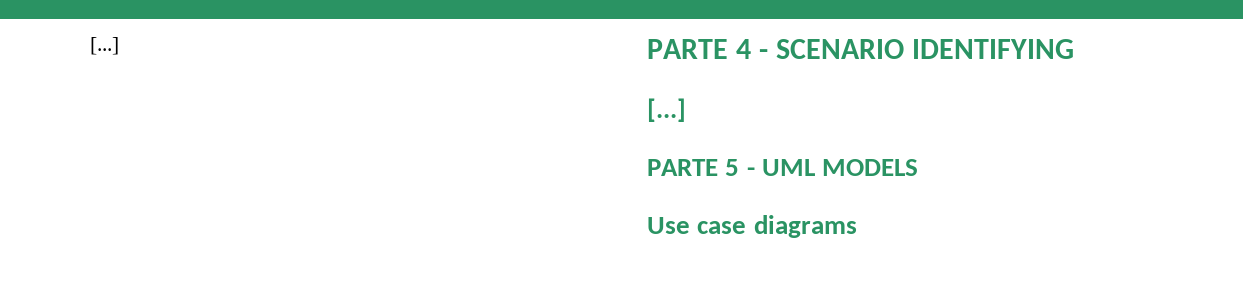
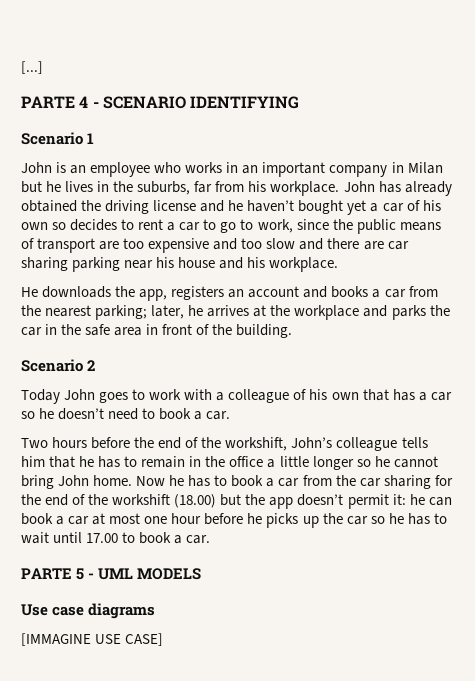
  PARTE 4 - SCENARIO IDENTIFYING
- [...]
+ Scenario 1
+ John is an employee who works in an important company in Milan but he lives in the suburbs, far from his workplace. John has already obtained the driving license and he haven’t bought yet a car of his own so decides to rent a car to go to work, since the public means of transport are too expensive and too slow and there are car sharing parking near his house and his workplace.
+ He downloads the app, registers an account and books a car from the nearest parking; later, he arrives at the workplace and parks the car in the safe area in front of the building.
+ Scenario 2
+ Today John goes to work with a colleague of his own that has a car so he doesn’t need to book a car.
+ Two hours before the end of the workshift, John’s colleague tells him that he has to remain in the office a little longer so he cannot bring John home. Now he has to book a car from the car sharing for the end of the workshift (18.00) but the app doesn’t permit it: he can book a car at most one hour before he picks up the car so he has to wait until 17.00 to book a car.
+ [IMMAGINE USE CASE]

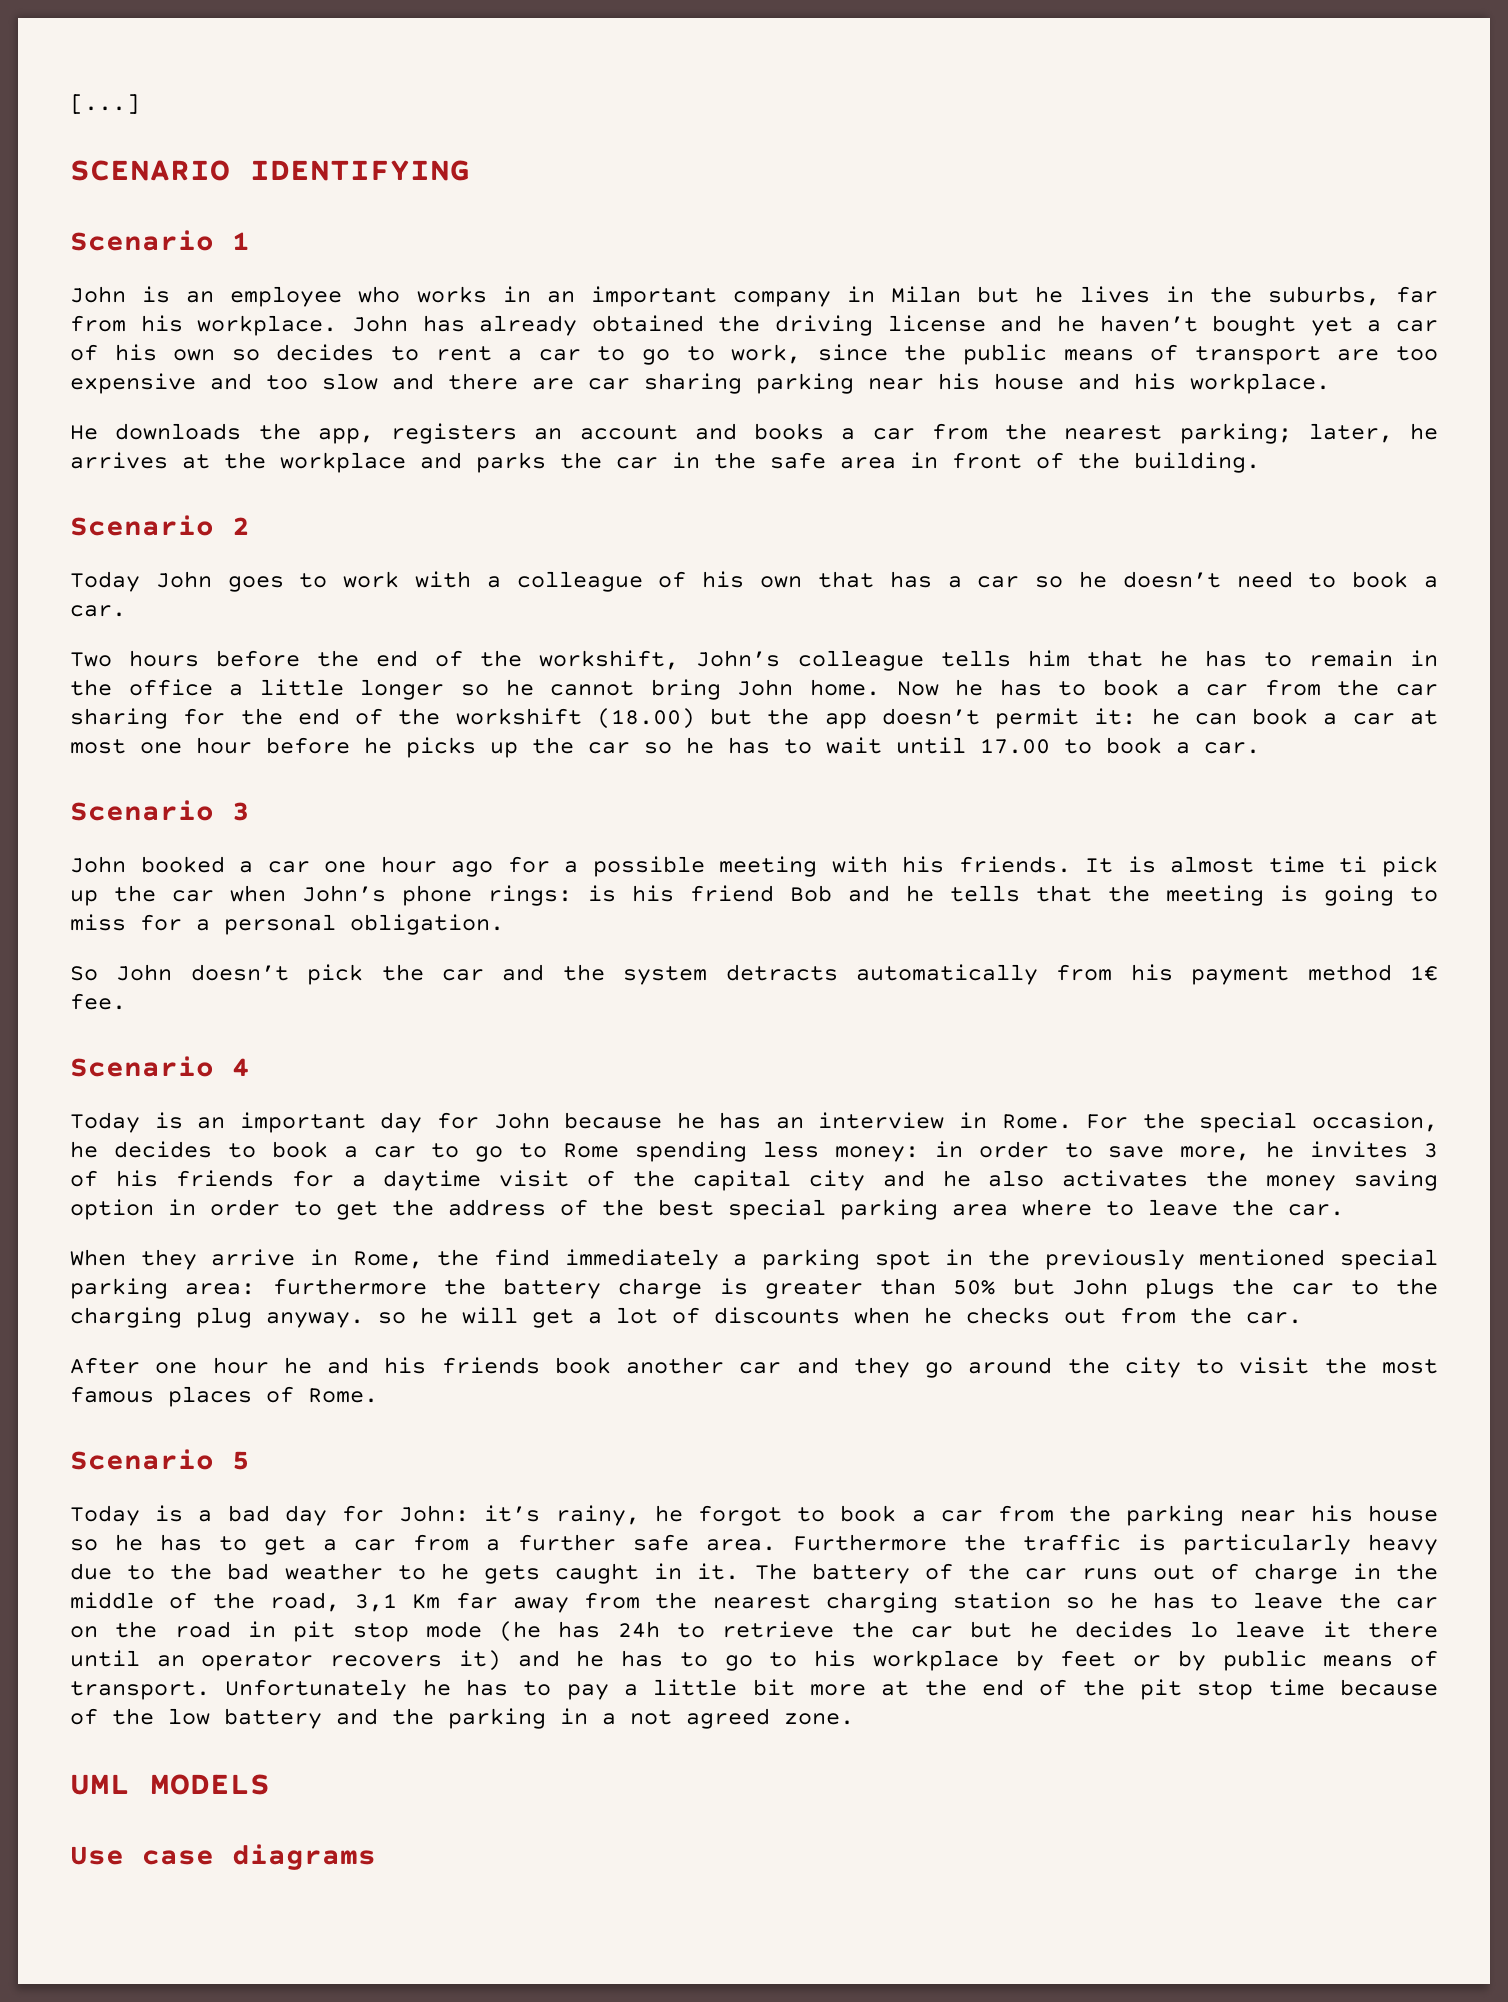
- PARTE 4 - SCENARIO IDENTIFYING
+ SCENARIO IDENTIFYING
- PARTE 5 - UML MODELS
+ Scenario 3
+ John booked a car one hour ago for a possible meeting with his friends. It is almost time ti pick up the car when John’s phone rings: is his friend Bob and he tells that the meeting is going to miss for a personal obligation.
+ So John doesn’t pick the car and the system detracts automatically from his payment method 1€ fee.
+ Scenario 4
+ Today is an important day for John because he has an interview in Rome. For the special occasion, he decides to book a car to go to Rome spending less money: in order to save more, he invites 3 of his friends for a daytime visit of the capital city and he also activates the money saving option in order to get the address of the best special parking area where to leave the car.
+ When they arrive in Rome, the find immediately a parking spot in the previously mentioned special parking area: furthermore the battery charge is greater than 50% but John plugs the car to the charging plug anyway. so he will get a lot of discounts when he checks out from the car.
+ After one hour he and his friends book another car and they go around the city to visit the most famous places of Rome.
+ Scenario 5
+ Today is a bad day for John: it’s rainy, he forgot to book a car from the parking near his house so he has to get a car from a further safe area. Furthermore the traffic is particularly heavy due to the bad weather to he gets caught in it. The battery of the car runs out of charge in the middle of the road, 3,1 Km far away from the nearest charging station so he has to leave the car on the road in pit stop mode (he has 24h to retrieve the car but he decides lo leave it there until an operator recovers it) and he has to go to his workplace by feet or by public means of transport. Unfortunately he has to pay a little bit more at the end of the pit stop time because of the low battery and the parking in a not agreed zone.
+ UML MODELS
- [IMMAGINE USE CASE]

